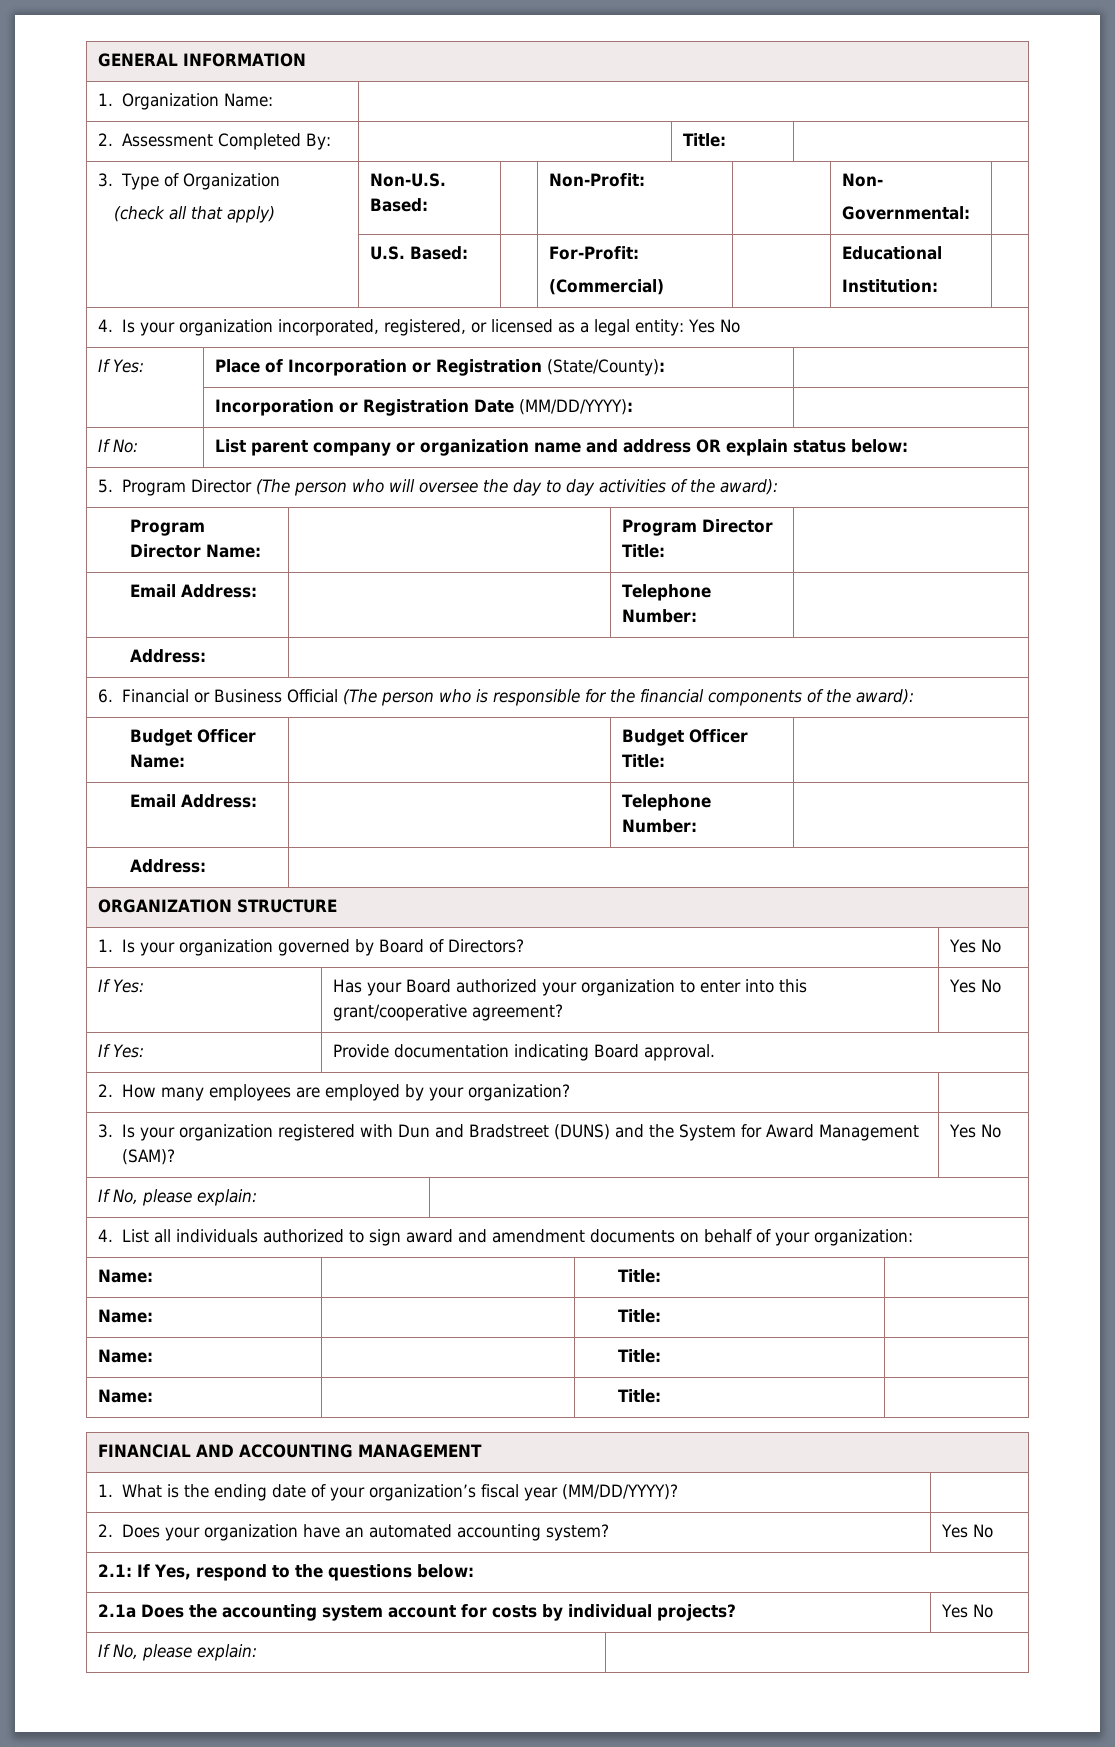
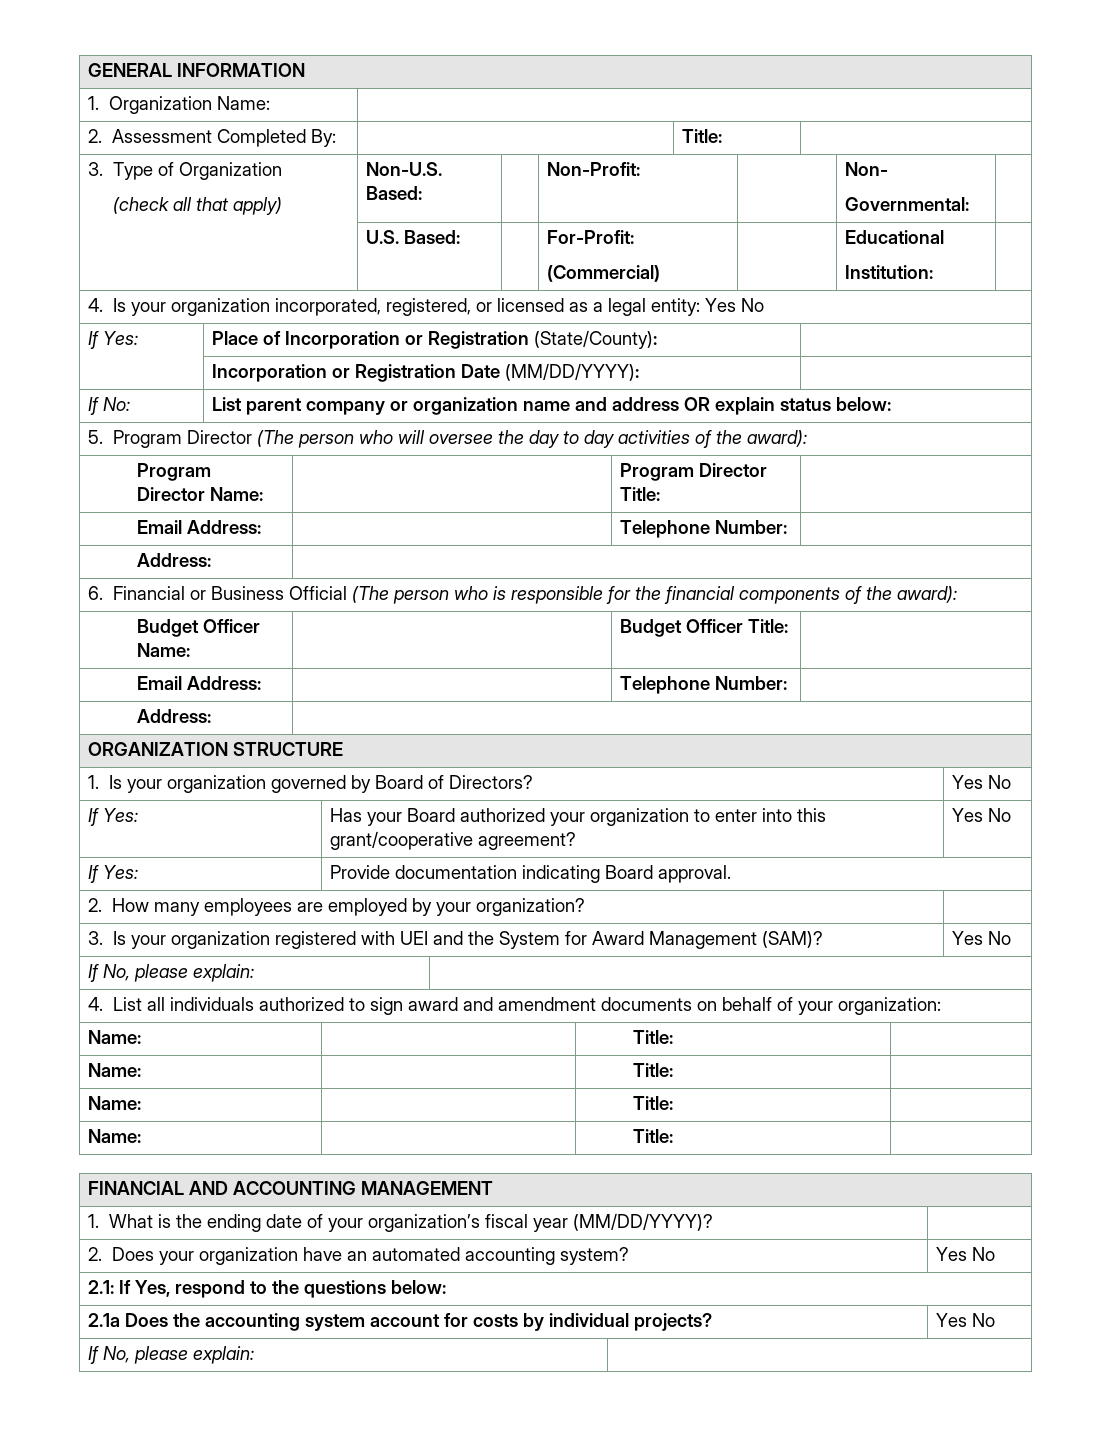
- 3. Is your organization registered with Dun and Bradstreet (DUNS) and the System for Award Management (SAM)? | Yes No
+ 3. Is your organization registered with UEI and the System for Award Management (SAM)? | Yes No

